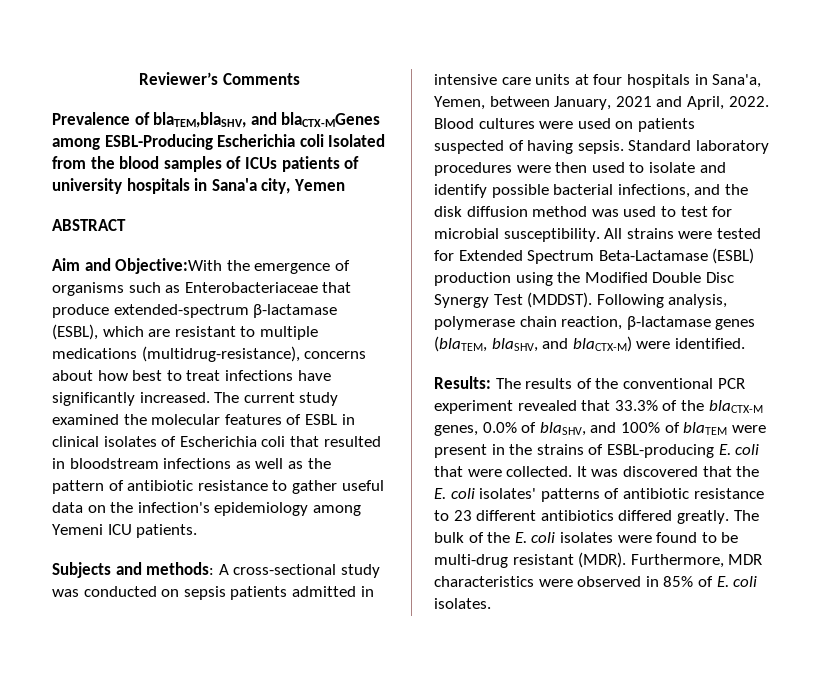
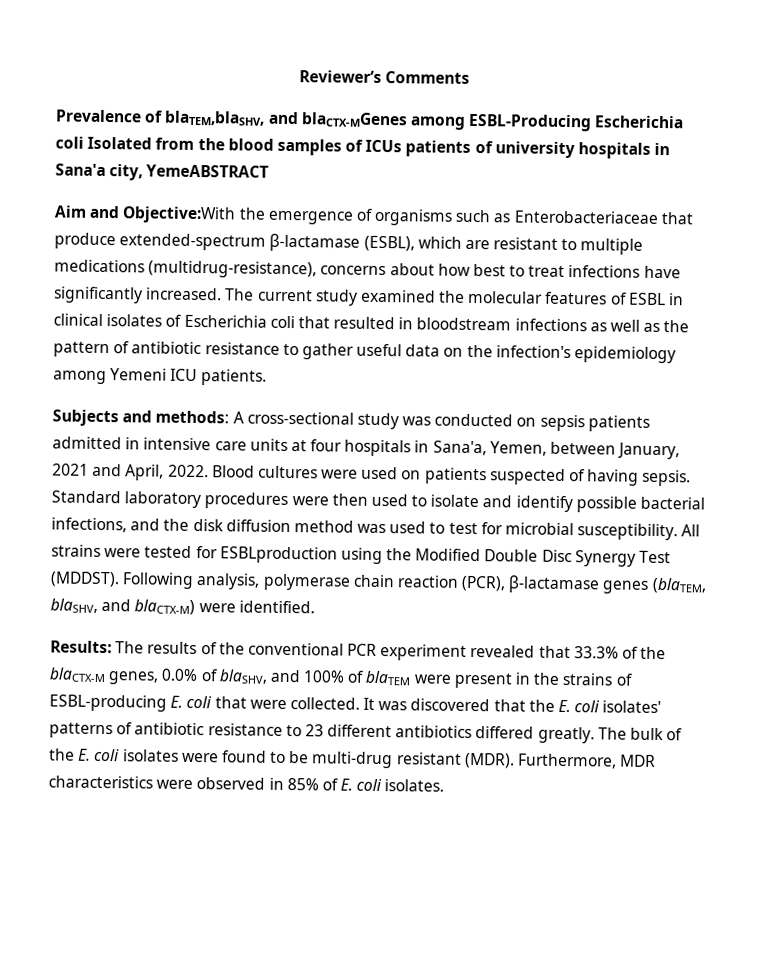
- Prevalence of blaTEM,blaSHV, and blaCTX-MGenes among ESBL-Producing Escherichia coli Isolated from the blood samples of ICUs patients of university hospitals in Sana'a city, Yemen
- ABSTRACT
+ Prevalence of blaTEM,blaSHV, and blaCTX-MGenes among ESBL-Producing Escherichia coli Isolated from the blood samples of ICUs patients of university hospitals in Sana'a city, YemeABSTRACT
- All strains were tested for Extended Spectrum Beta-Lactamase (ESBL) production using the Modified Double Disc Synergy Test (MDDST).
+ All strains were tested for ESBLproduction using the Modified Double Disc Synergy Test (MDDST).
- Following analysis, polymerase chain reaction, β-lactamase genes (blaTEM, blaSHV, and blaCTX-M) were identified.
+ Following analysis, polymerase chain reaction (PCR), β-lactamase genes (blaTEM, blaSHV, and blaCTX-M) were identified.

